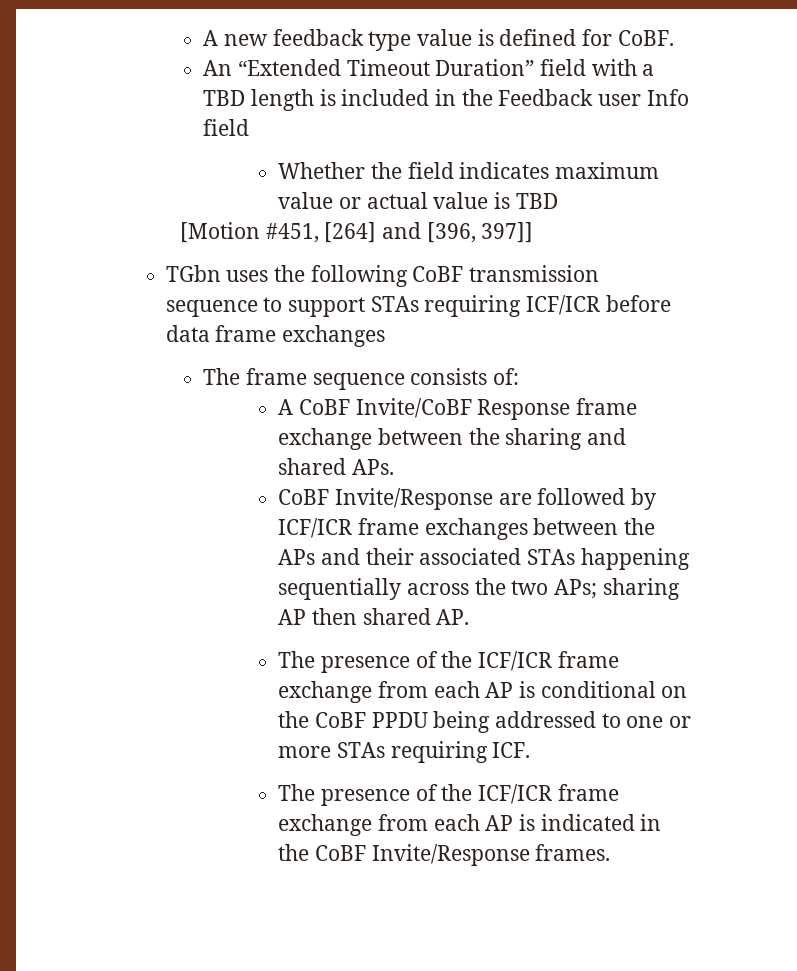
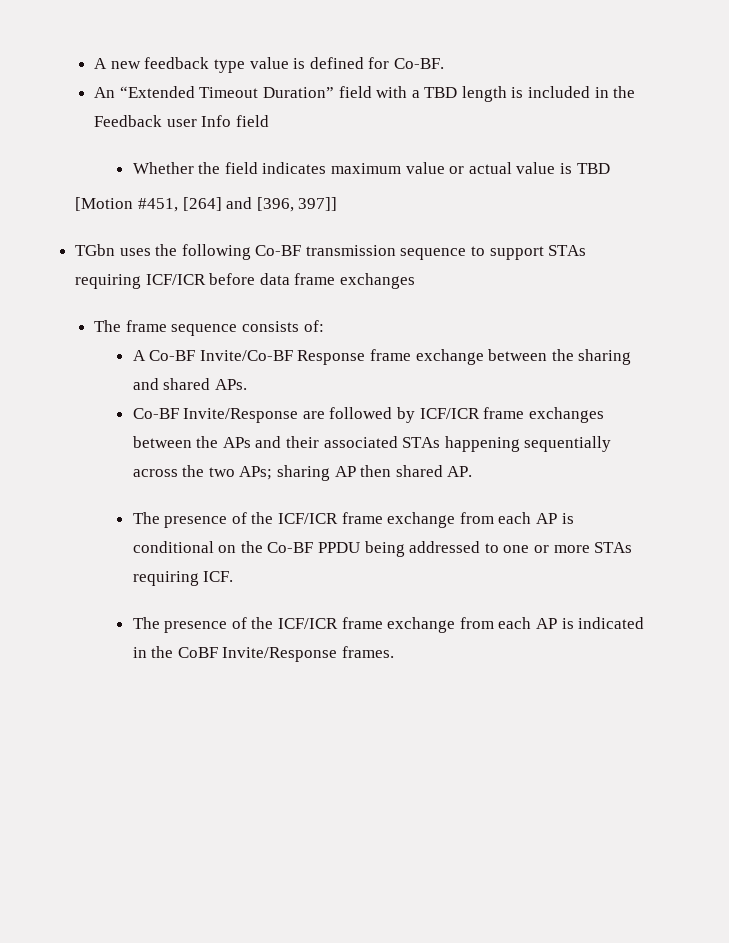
- A new feedback type value is defined for CoBF.
+ A new feedback type value is defined for Co-BF.
- TGbn uses the following CoBF transmission sequence to support STAs requiring ICF/ICR before data frame exchanges
+ TGbn uses the following Co-BF transmission sequence to support STAs requiring ICF/ICR before data frame exchanges
- A CoBF Invite/CoBF Response frame exchange between the sharing and shared APs.
+ A Co-BF Invite/Co-BF Response frame exchange between the sharing and shared APs.
- CoBF Invite/Response are followed by ICF/ICR frame exchanges between the APs and their associated STAs happening sequentially across the two APs; sharing AP then shared AP.
+ Co-BF Invite/Response are followed by ICF/ICR frame exchanges between the APs and their associated STAs happening sequentially across the two APs; sharing AP then shared AP.
- The presence of the ICF/ICR frame exchange from each AP is conditional on the CoBF PPDU being addressed to one or more STAs requiring ICF.
+ The presence of the ICF/ICR frame exchange from each AP is conditional on the Co-BF PPDU being addressed to one or more STAs requiring ICF.

